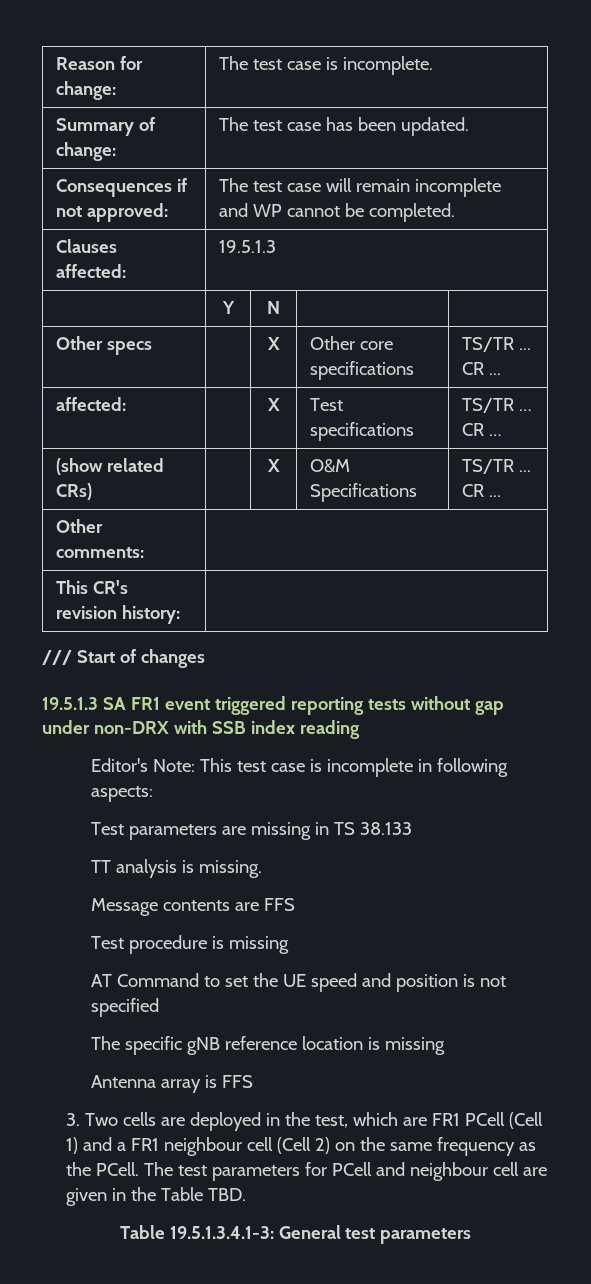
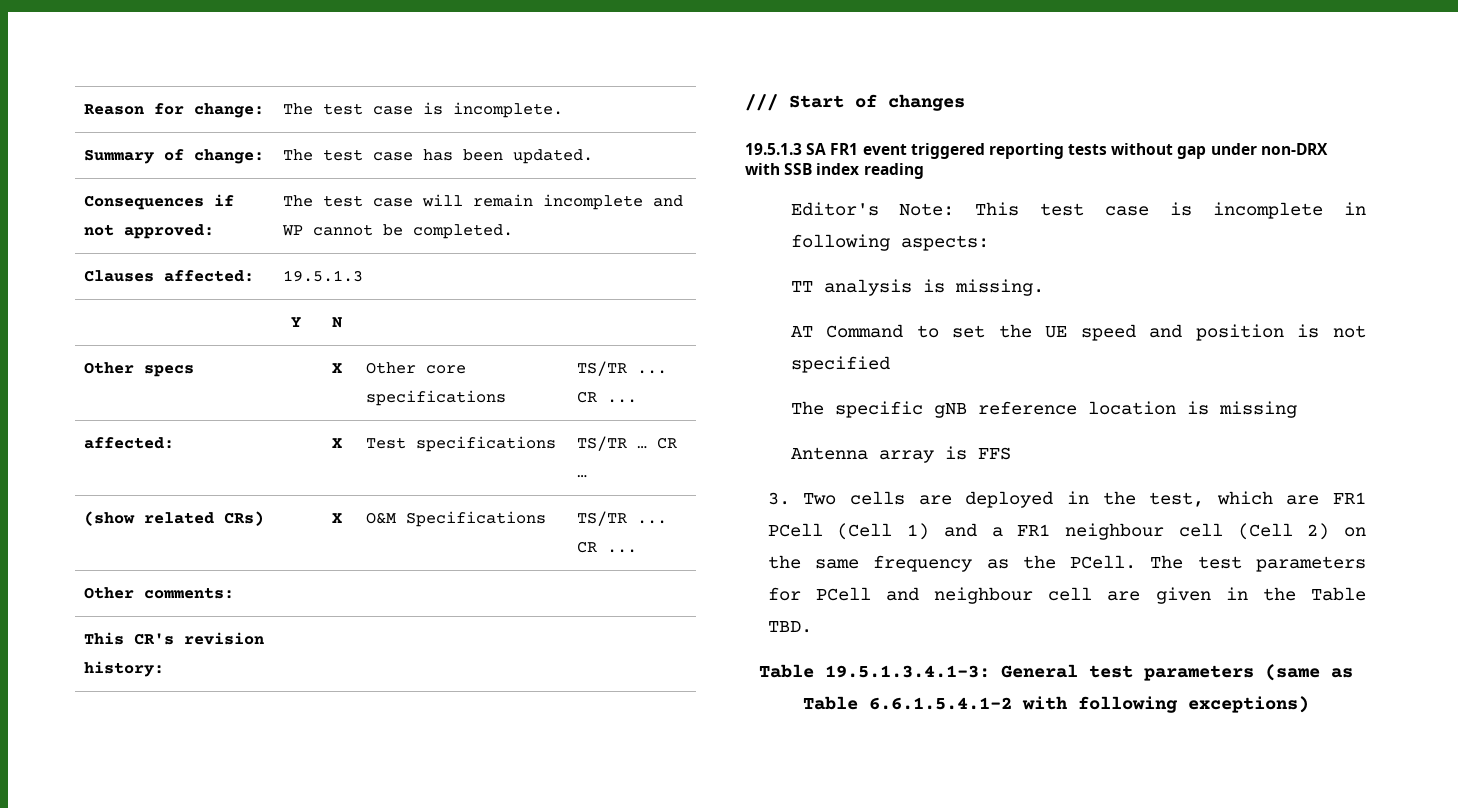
- Test parameters are missing in TS 38.133
  TT analysis is missing.
- Message contents are FFS
- Test procedure is missing
- Table 19.5.1.3.4.1-3: General test parameters
+ Table 19.5.1.3.4.1-3: General test parameters (same as Table 6.6.1.5.4.1-2 with following exceptions)

